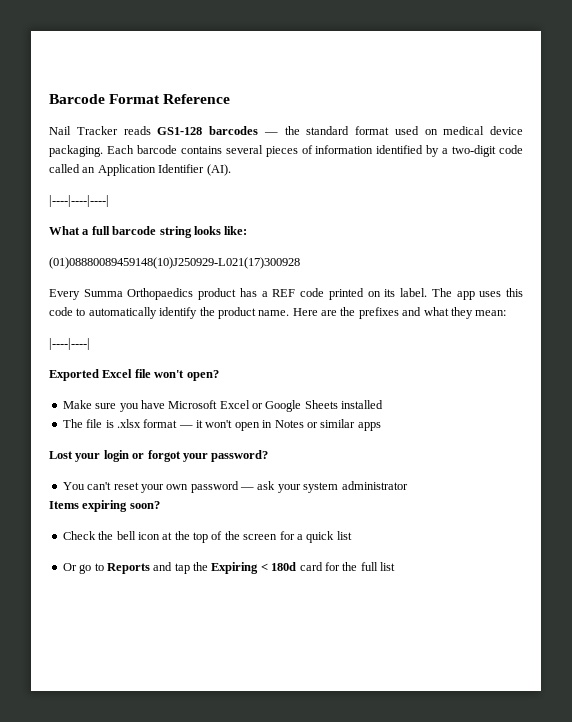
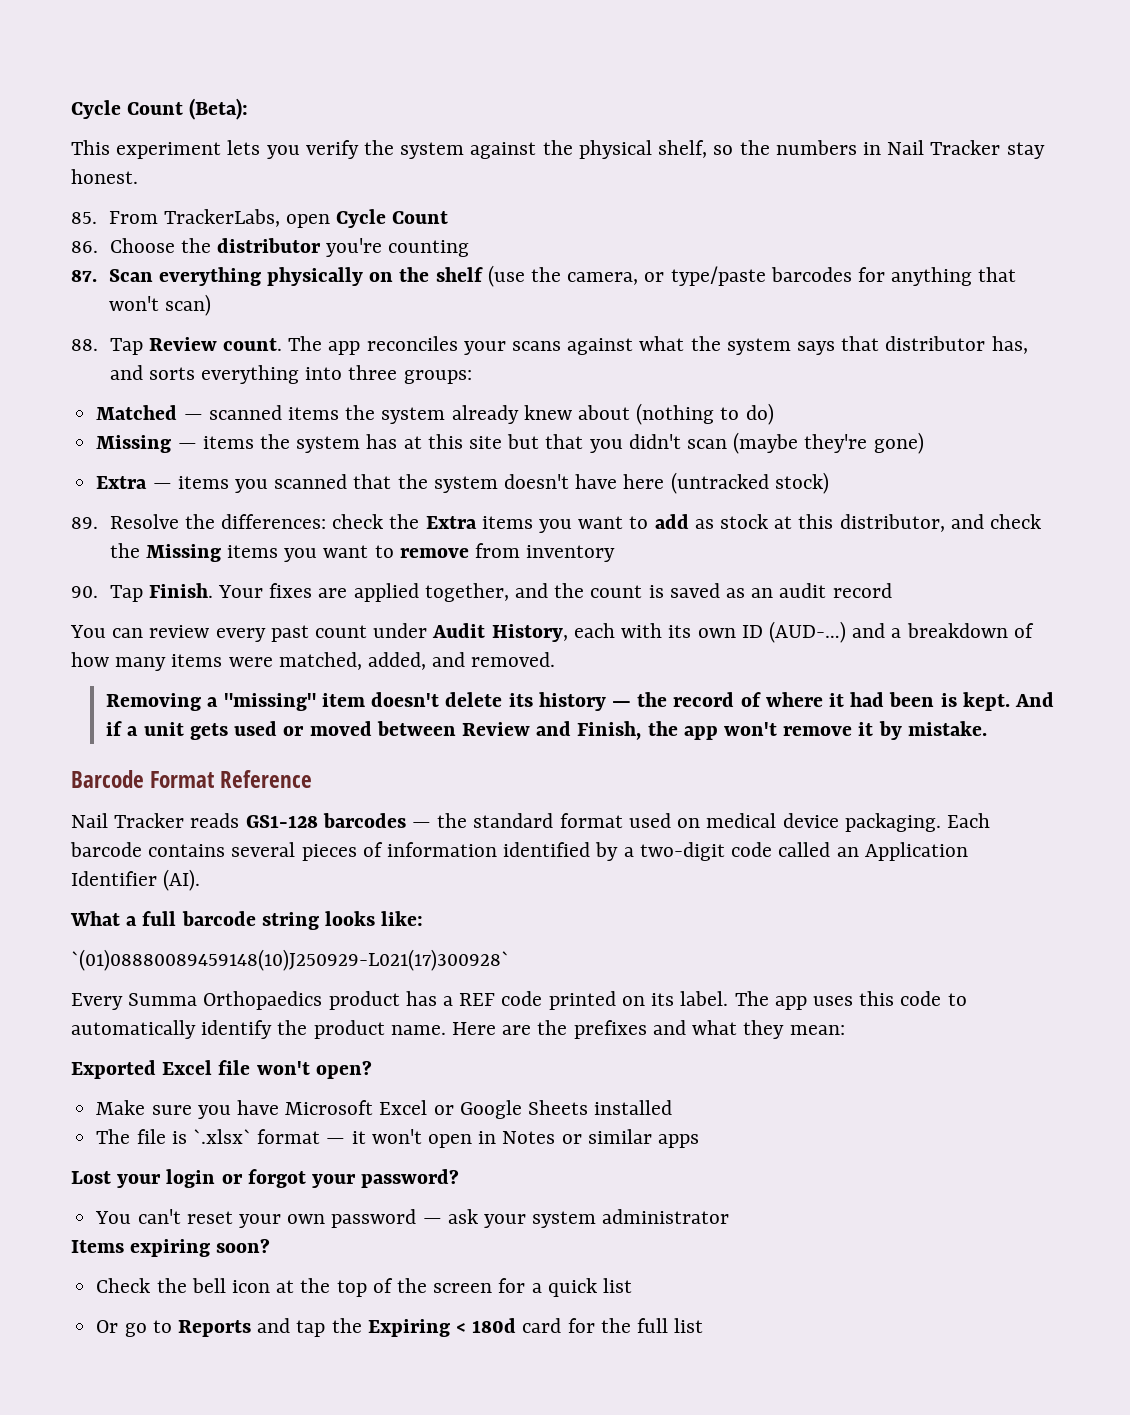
+ Cycle Count (Beta):
+ This experiment lets you verify the system against the physical shelf, so the numbers in Nail Tracker stay honest.
+ 85. From TrackerLabs, open Cycle Count
+ 86. Choose the distributor you're counting
+ 87. Scan everything physically on the shelf (use the camera, or type/paste barcodes for anything that won't scan)
+ 88. Tap Review count. The app reconciles your scans against what the system says that distributor has, and sorts everything into three groups:
+ Matched — scanned items the system already knew about (nothing to do)
+ Missing — items the system has at this site but that you didn't scan (maybe they're gone)
+ Extra — items you scanned that the system doesn't have here (untracked stock)
+ 89. Resolve the differences: check the Extra items you want to add as stock at this distributor, and check the Missing items you want to remove from inventory
+ 90. Tap Finish. Your fixes are applied together, and the count is saved as an audit record
+ You can review every past count under Audit History, each with its own ID (AUD-…) and a breakdown of how many items were matched, added, and removed.
+ Removing a "missing" item doesn't delete its history — the record of where it had been is kept. And if a unit gets used or moved between Review and Finish, the app won't remove it by mistake.
- |----|----|----|
- (01)08880089459148(10)J250929-L021(17)300928
+ `(01)08880089459148(10)J250929-L021(17)300928`
- |----|----|
- The file is .xlsx format — it won't open in Notes or similar apps
+ The file is `.xlsx` format — it won't open in Notes or similar apps

